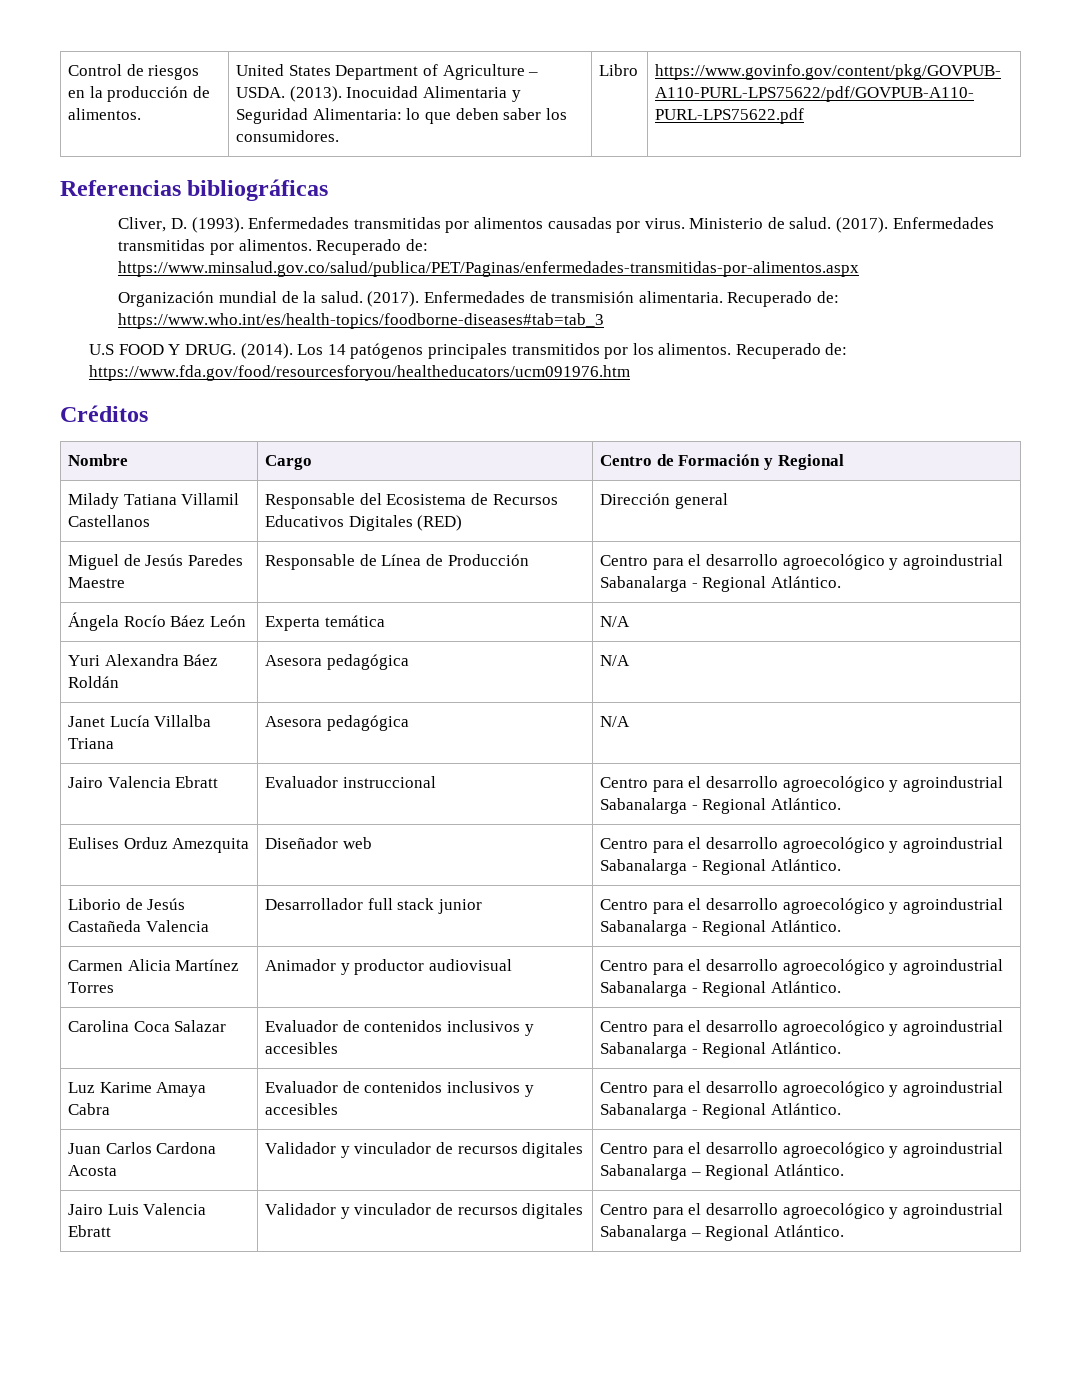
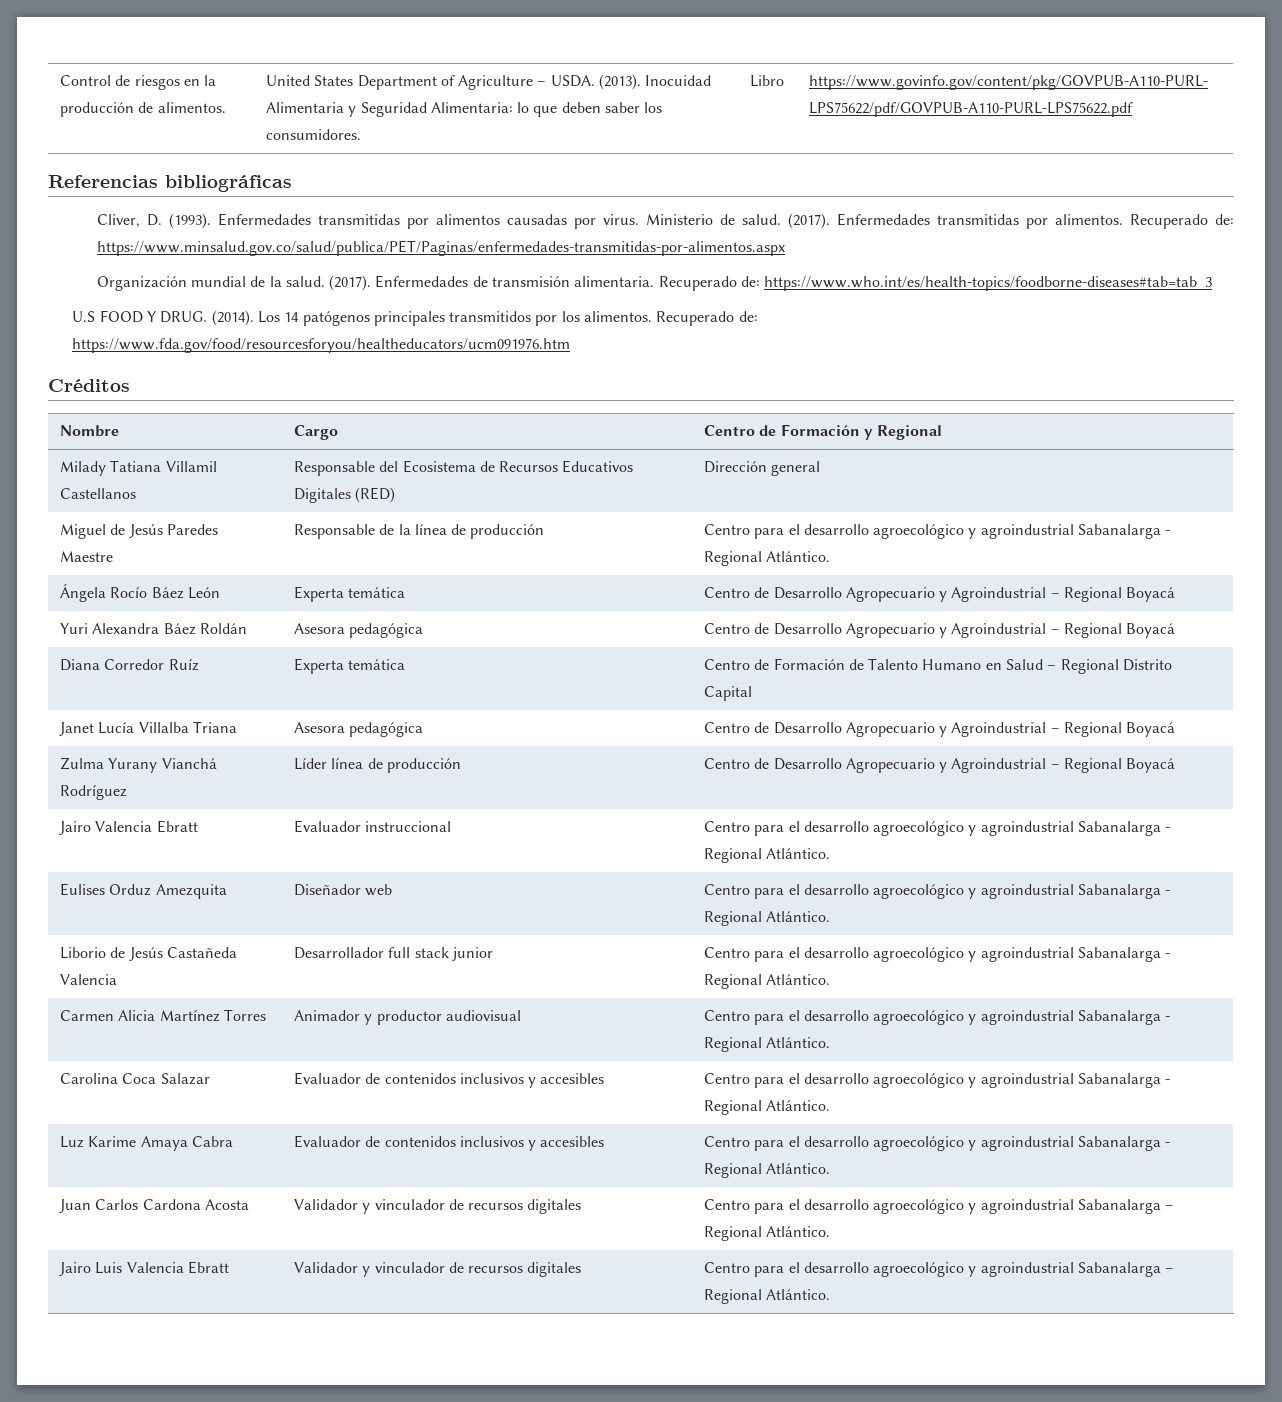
- Miguel de Jesús Paredes Maestre | Responsable de Línea de Producción | Centro para el desarrollo agroecológico y agroindustrial Sabanalarga - Regional Atlántico.
+ Miguel de Jesús Paredes Maestre | Responsable de la línea de producción | Centro para el desarrollo agroecológico y agroindustrial Sabanalarga - Regional Atlántico.
- Ángela Rocío Báez León | Experta temática | N/A
+ Ángela Rocío Báez León | Experta temática | Centro de Desarrollo Agropecuario y Agroindustrial – Regional Boyacá
- Yuri Alexandra Báez Roldán | Asesora pedagógica | N/A
+ Yuri Alexandra Báez Roldán | Asesora pedagógica | Centro de Desarrollo Agropecuario y Agroindustrial – Regional Boyacá
+ Diana Corredor Ruíz | Experta temática | Centro de Formación de Talento Humano en Salud – Regional Distrito Capital
- Janet Lucía Villalba Triana | Asesora pedagógica | N/A
+ Janet Lucía Villalba Triana | Asesora pedagógica | Centro de Desarrollo Agropecuario y Agroindustrial – Regional Boyacá
+ Zulma Yurany Vianchá Rodríguez | Líder línea de producción | Centro de Desarrollo Agropecuario y Agroindustrial – Regional Boyacá

